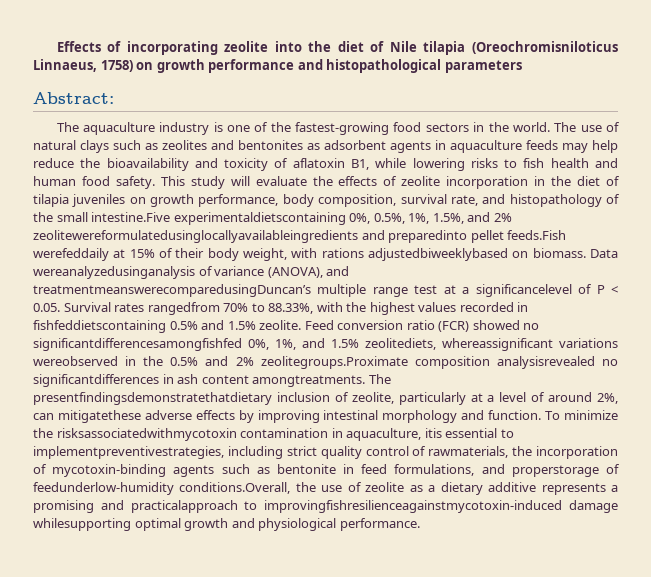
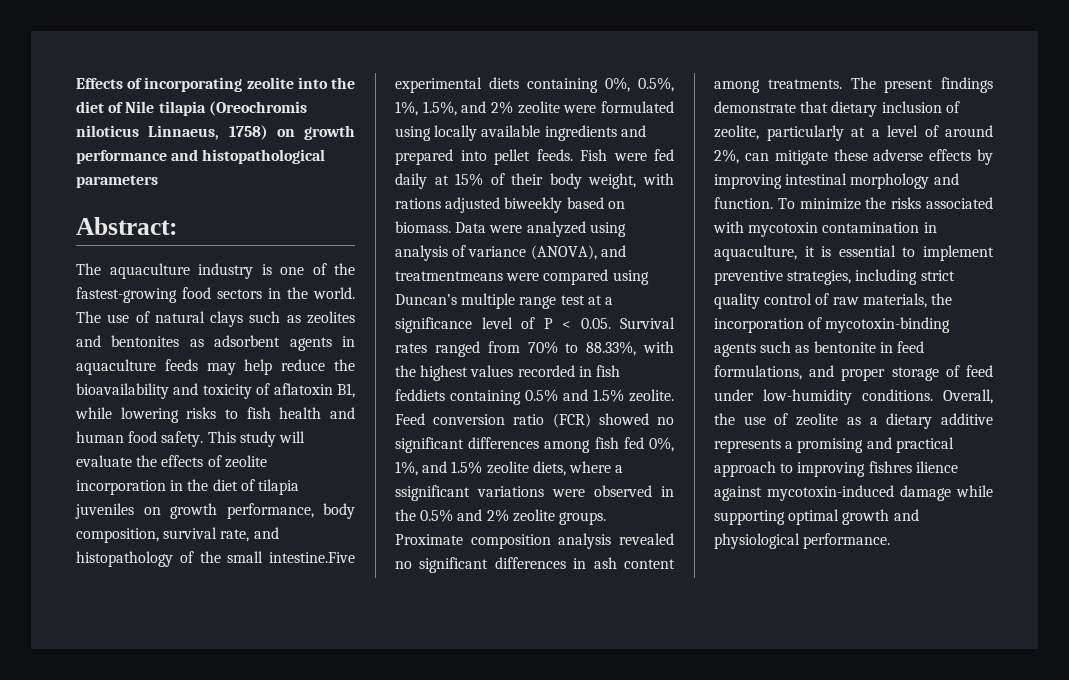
- Effects of incorporating zeolite into the diet of Nile tilapia (Oreochromisniloticus Linnaeus, 1758) on growth performance and histopathological parameters
+ Effects of incorporating zeolite into the diet of Nile tilapia (Oreochromis niloticus Linnaeus, 1758) on growth performance and histopathological parameters
- This study will evaluate the effects of zeolite incorporation in the diet of tilapia juveniles on growth performance, body composition, survival rate, and histopathology of the small intestine.Five experimentaldietscontaining 0%, 0.5%, 1%, 1.5%, and 2% zeolitewereformulatedusinglocallyavailableingredients and preparedinto pellet feeds.Fish werefeddaily at 15% of their body weight, with rations adjustedbiweeklybased on biomass. Data wereanalyzedusinganalysis of variance (ANOVA), and treatmentmeanswerecomparedusingDuncan’s multiple range test at a significancelevel of P < 0.05. Survival rates rangedfrom 70% to 88.33%, with the highest values recorded in fishfeddietscontaining 0.5% and 1.5% zeolite.
+ This study will evaluate the effects of zeolite incorporation in the diet of tilapia juveniles on growth performance, body composition, survival rate, and histopathology of the small intestine.Five experimental diets containing 0%, 0.5%, 1%, 1.5%, and 2% zeolite were formulated using locally available ingredients and prepared into pellet feeds. Fish were fed daily at 15% of their body weight, with rations adjusted biweekly based on biomass. Data were analyzed using analysis of variance (ANOVA), and treatmentmeans were compared using Duncan’s multiple range test at a significance level of P < 0.05. Survival rates ranged from 70% to 88.33%, with the highest values recorded in fish feddiets containing 0.5% and 1.5% zeolite.
- Feed conversion ratio (FCR) showed no significantdifferencesamongfishfed 0%, 1%, and 1.5% zeolitediets, whereassignificant variations wereobserved in the 0.5% and 2% zeolitegroups.Proximate composition analysisrevealed no significantdifferences in ash content amongtreatments. The presentfindingsdemonstratethatdietary inclusion of zeolite, particularly at a level of around 2%, can mitigatethese adverse effects by improving intestinal morphology and function.
+ Feed conversion ratio (FCR) showed no significant differences among fish fed 0%, 1%, and 1.5% zeolite diets, where a ssignificant variations were observed in the 0.5% and 2% zeolite groups. Proximate composition analysis revealed no significant differences in ash content among treatments. The present findings demonstrate that dietary inclusion of zeolite, particularly at a level of around 2%, can mitigate these adverse effects by improving intestinal morphology and function.
- To minimize the risksassociatedwithmycotoxin contamination in aquaculture, itis essential to implementpreventivestrategies, including strict quality control of rawmaterials, the incorporation of mycotoxin-binding agents such as bentonite in feed formulations, and properstorage of feedunderlow-humidity conditions.Overall, the use of zeolite as a dietary additive represents a promising and practicalapproach to improvingfishresilienceagainstmycotoxin-induced damage whilesupporting optimal growth and physiological performance.
+ To minimize the risks associated with mycotoxin contamination in aquaculture, it is essential to implement preventive strategies, including strict quality control of raw materials, the incorporation of mycotoxin-binding agents such as bentonite in feed formulations, and proper storage of feed under low-humidity conditions. Overall, the use of zeolite as a dietary additive represents a promising and practical approach to improving fishres ilience against mycotoxin-induced damage while supporting optimal growth and physiological performance.

